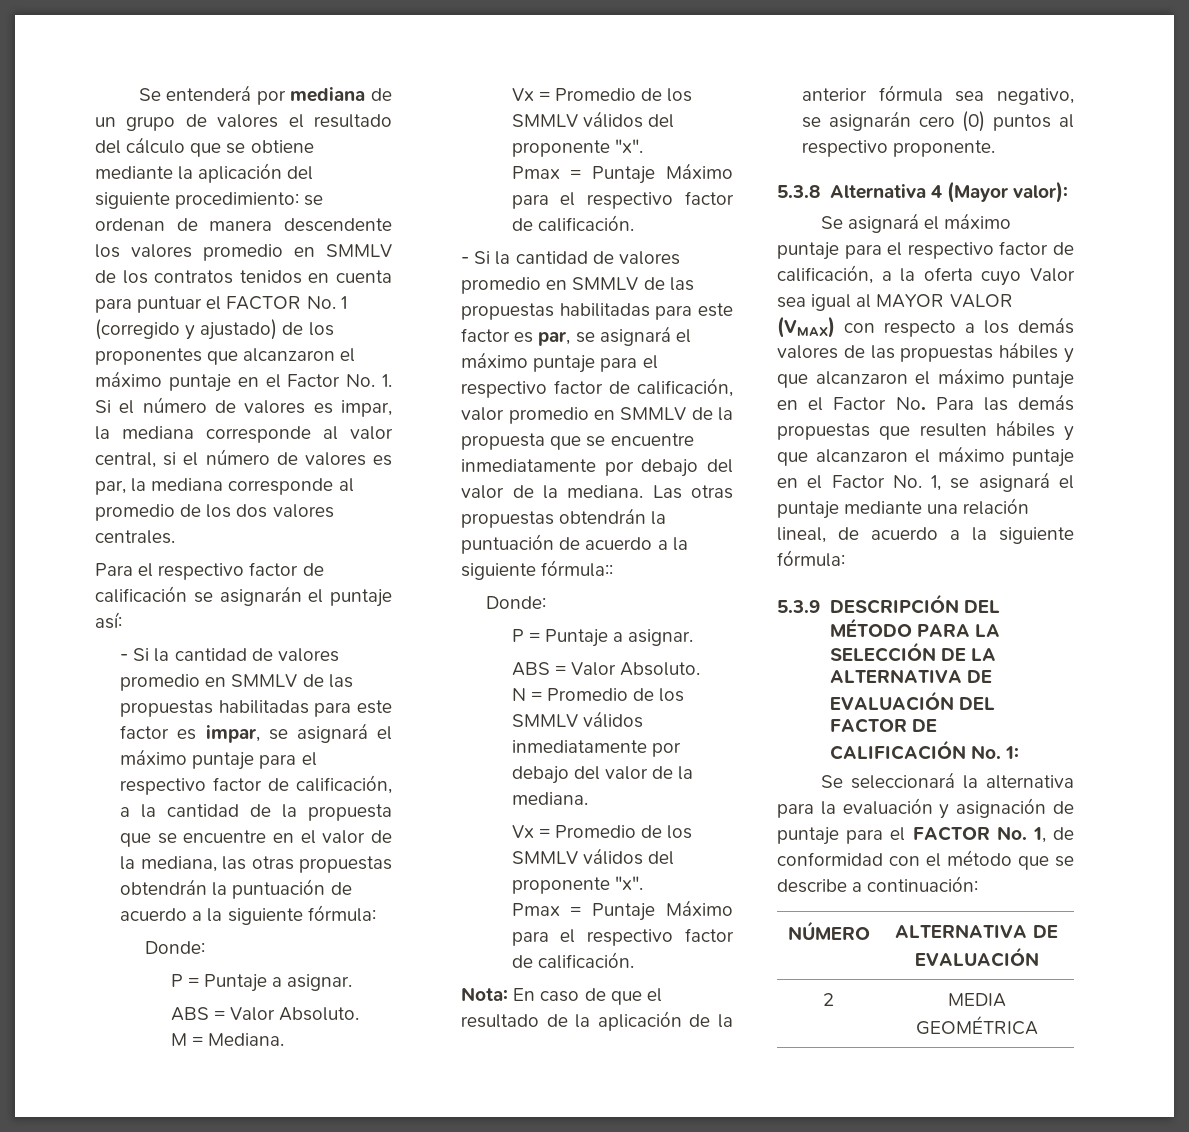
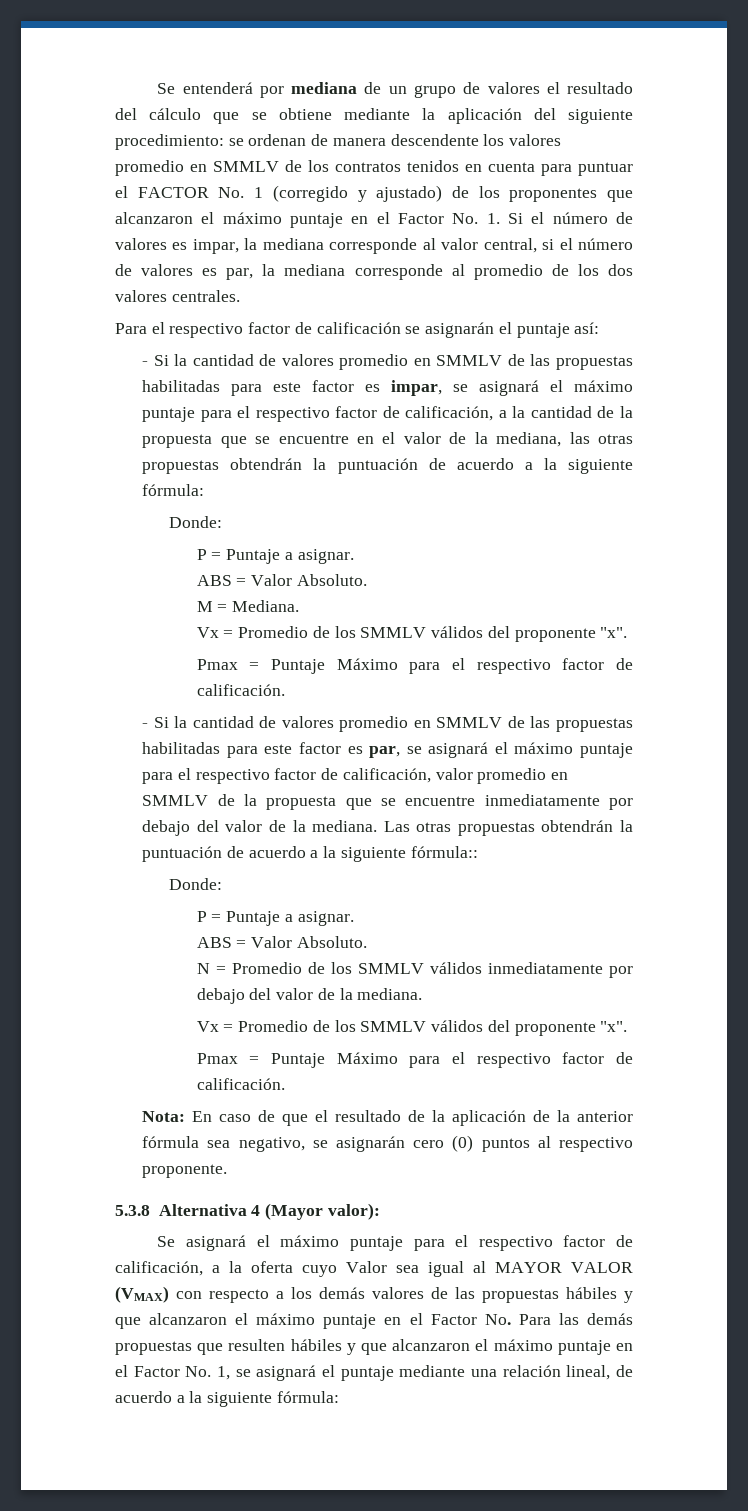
- 5.3.9 DESCRIPCIÓN DEL MÉTODO PARA LA SELECCIÓN DE LA ALTERNATIVA DE EVALUACIÓN DEL FACTOR DE CALIFICACIÓN No. 1:
- Se seleccionará la alternativa para la evaluación y asignación de puntaje para el FACTOR No. 1, de conformidad con el método que se describe a continuación:
- NÚMERO | ALTERNATIVA DE EVALUACIÓN
- 2 | MEDIA GEOMÉTRICA

